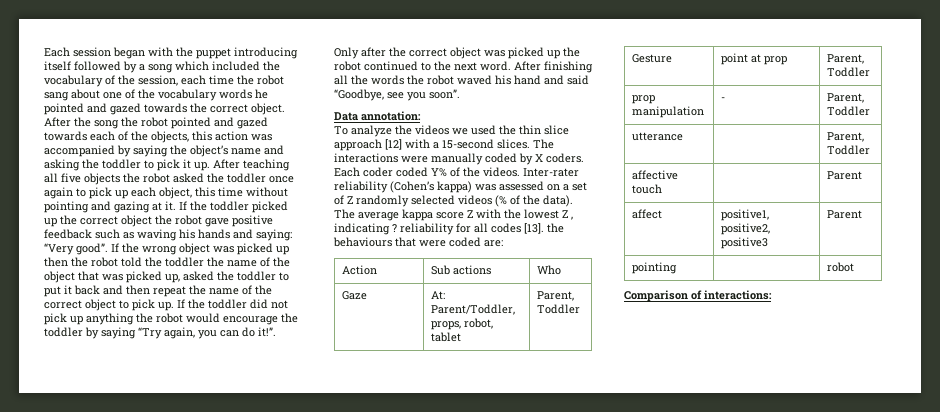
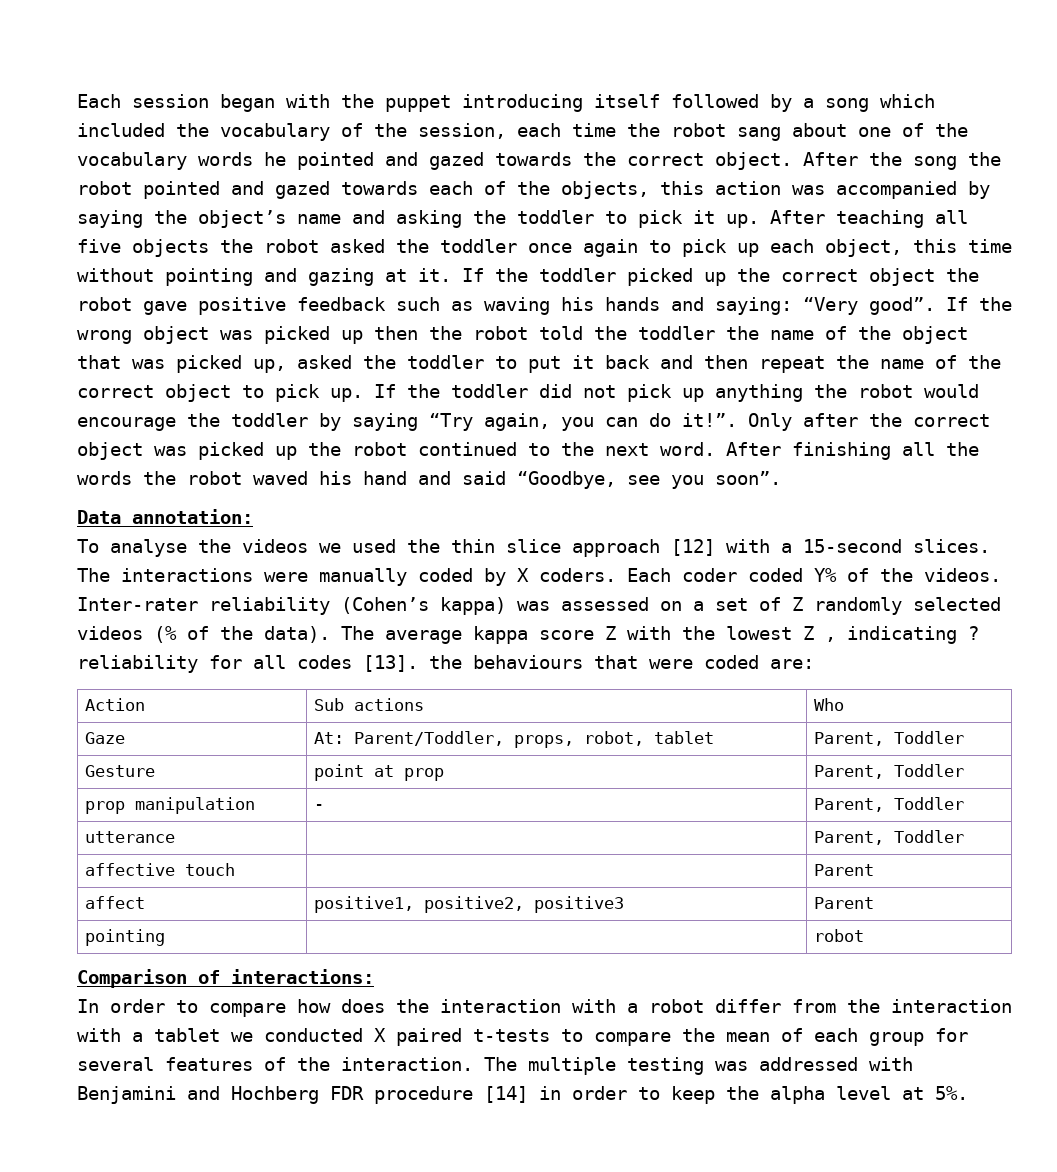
- To analyze the videos we used the thin slice approach [12] with a 15-second slices.
+ To analyse the videos we used the thin slice approach [12] with a 15-second slices.
+ In order to compare how does the interaction with a robot differ from the interaction with a tablet we conducted X paired t-tests to compare the mean of each group for several features of the interaction. The multiple testing was addressed with Benjamini and Hochberg FDR procedure [14] in order to keep the alpha level at 5%.

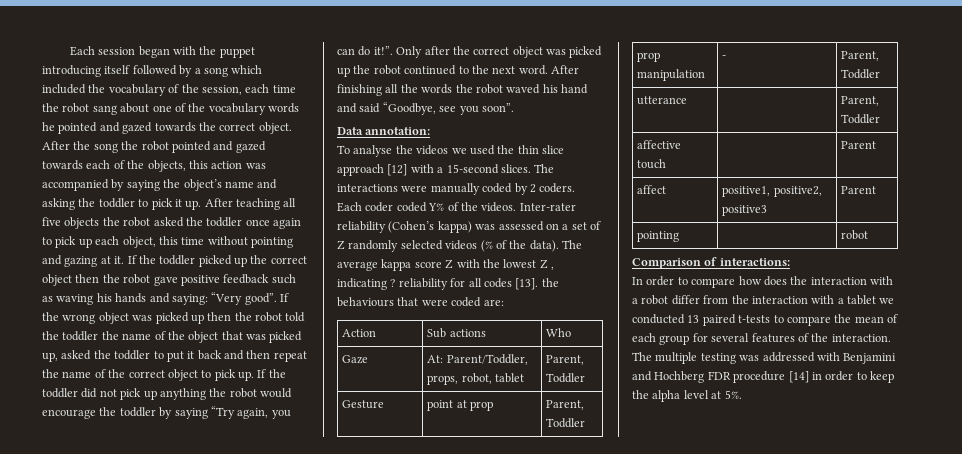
- If the toddler picked up the correct object the robot gave positive feedback such as waving his hands and saying: “Very good”.
+ If the toddler picked up the correct object then the robot gave positive feedback such as waving his hands and saying: “Very good”.
- The interactions were manually coded by X coders.
+ The interactions were manually coded by 2 coders.
- In order to compare how does the interaction with a robot differ from the interaction with a tablet we conducted X paired t-tests to compare the mean of each group for several features of the interaction.
+ In order to compare how does the interaction with a robot differ from the interaction with a tablet we conducted 13 paired t-tests to compare the mean of each group for several features of the interaction.

